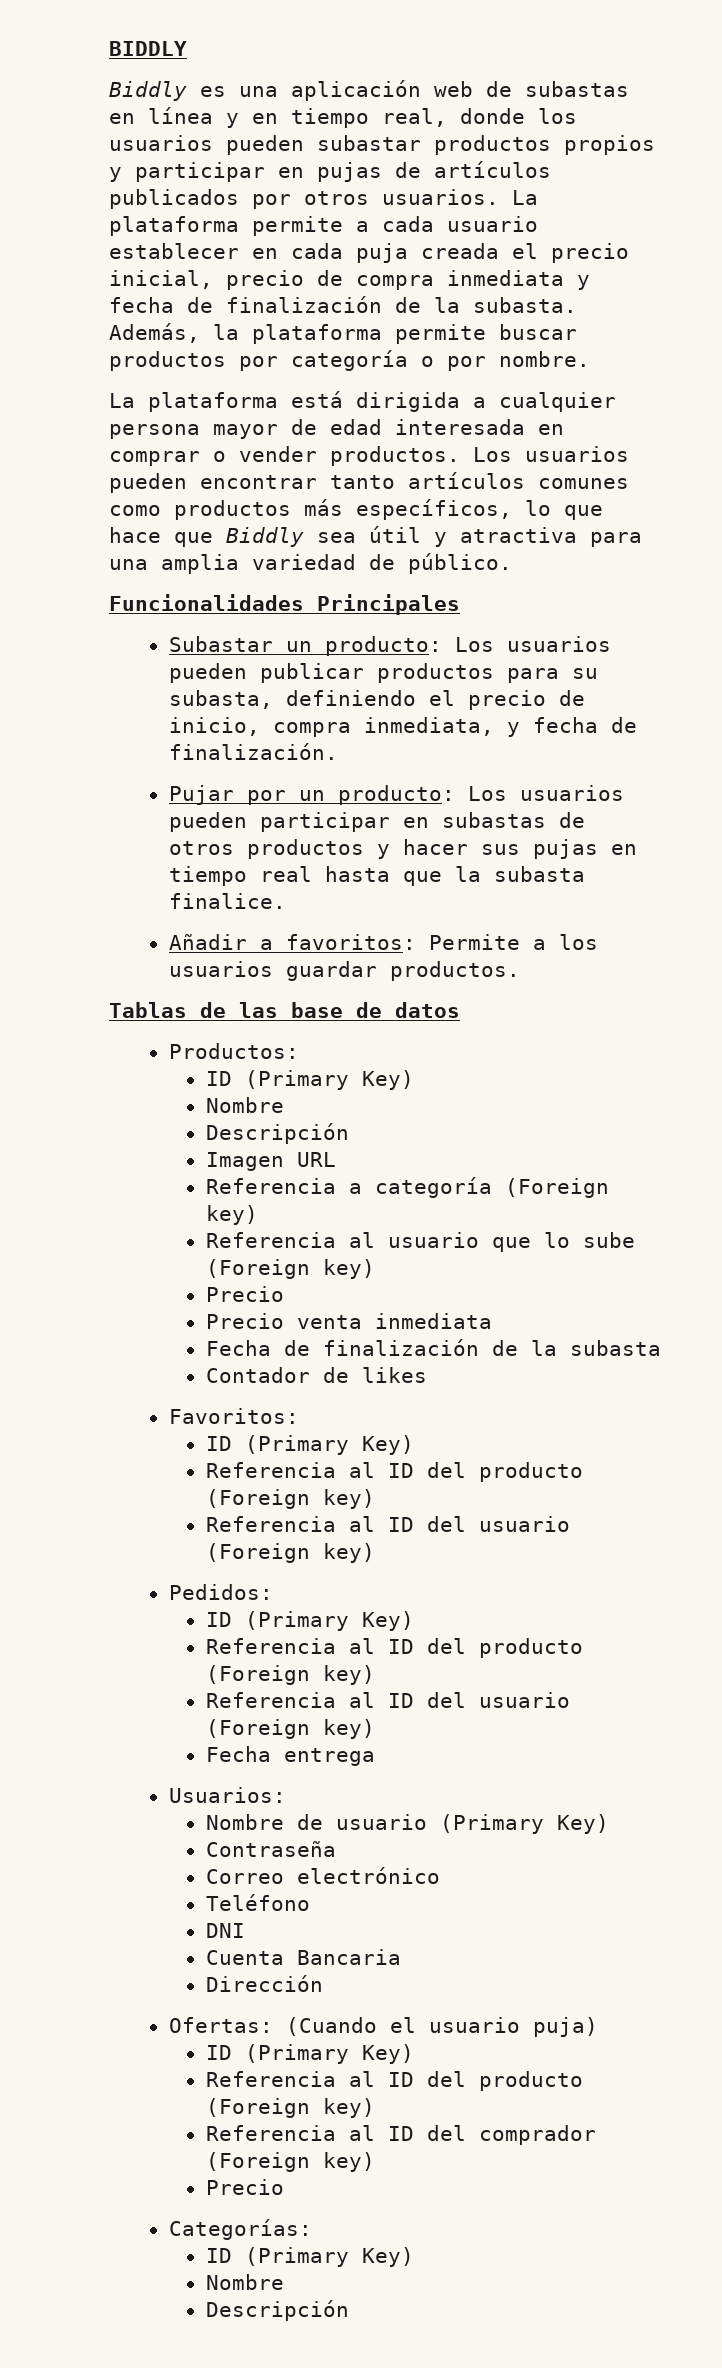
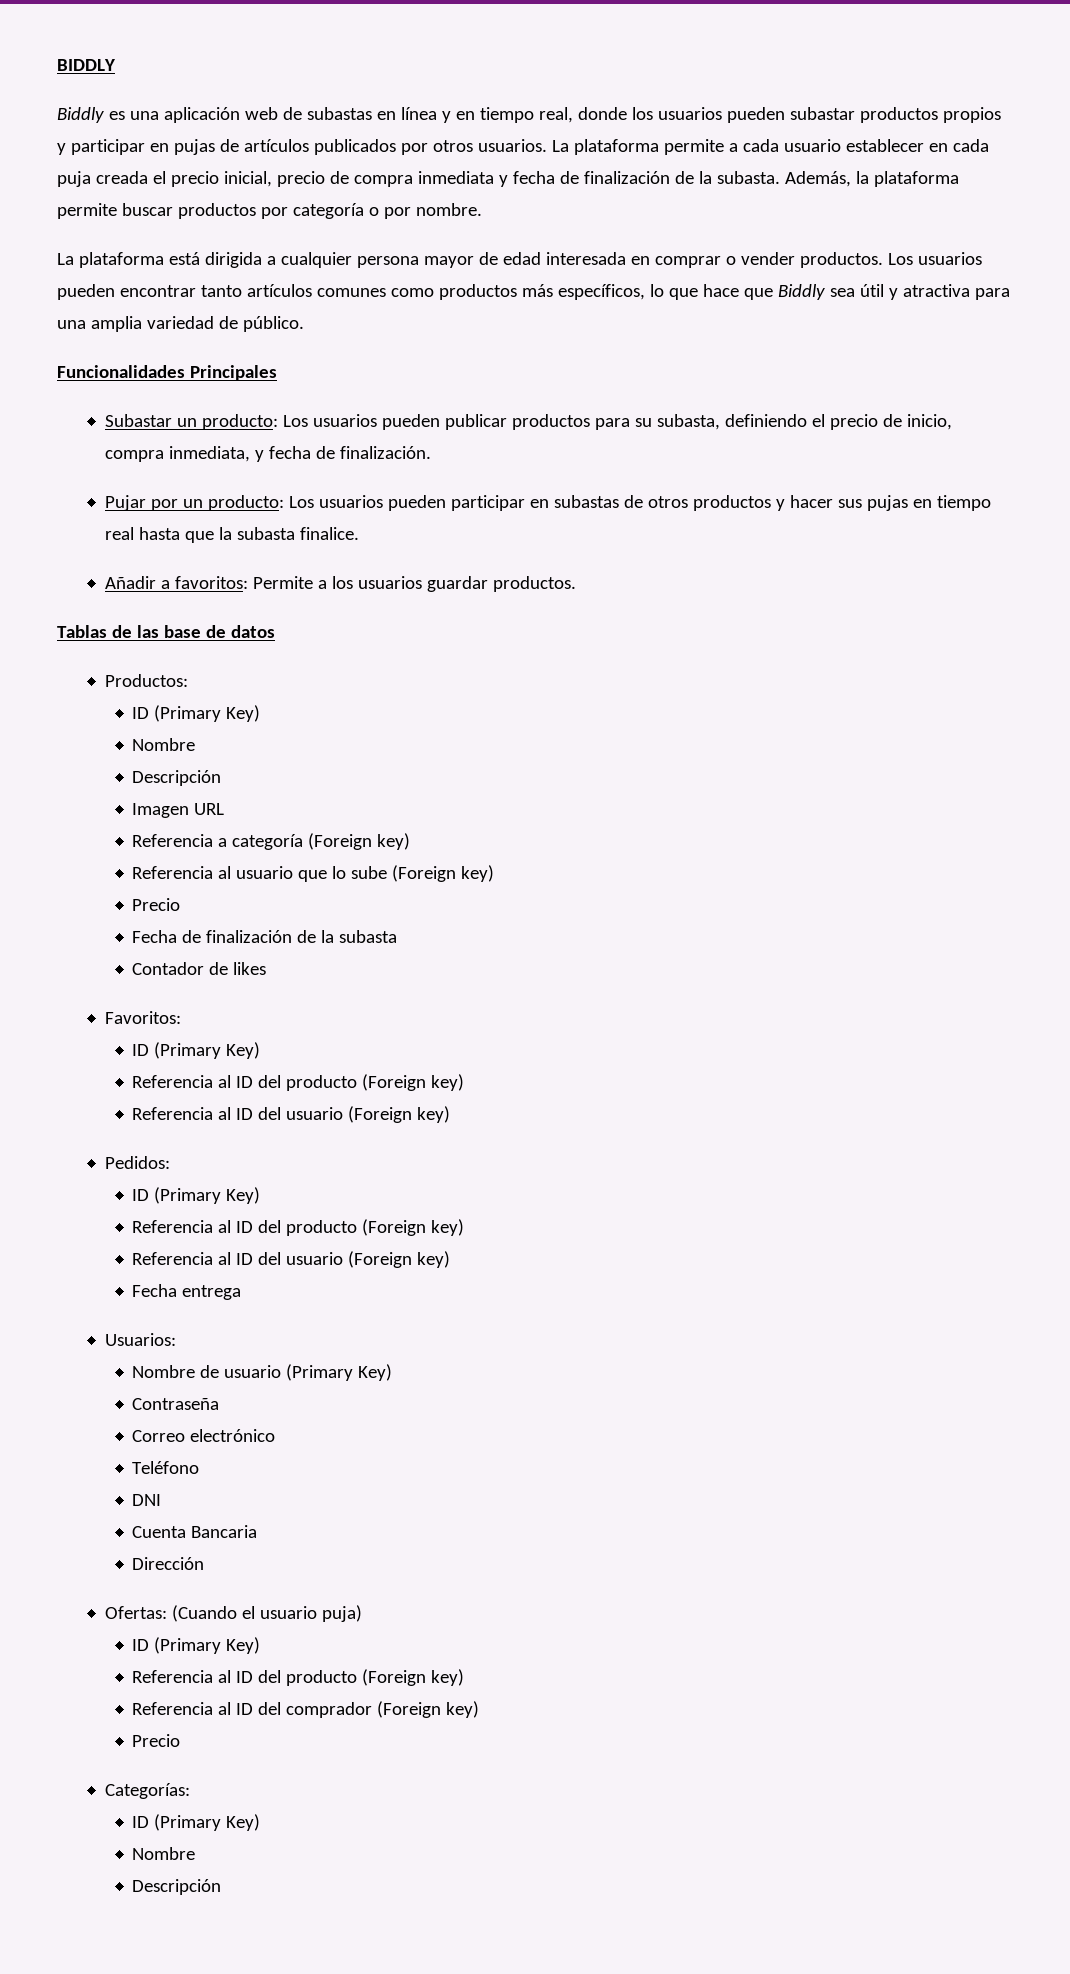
- Precio venta inmediata

